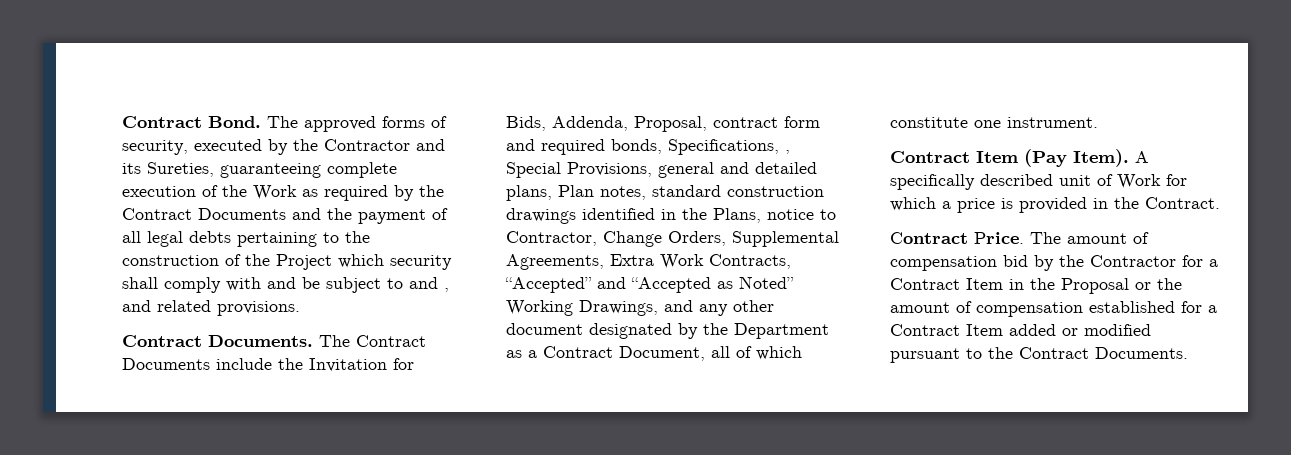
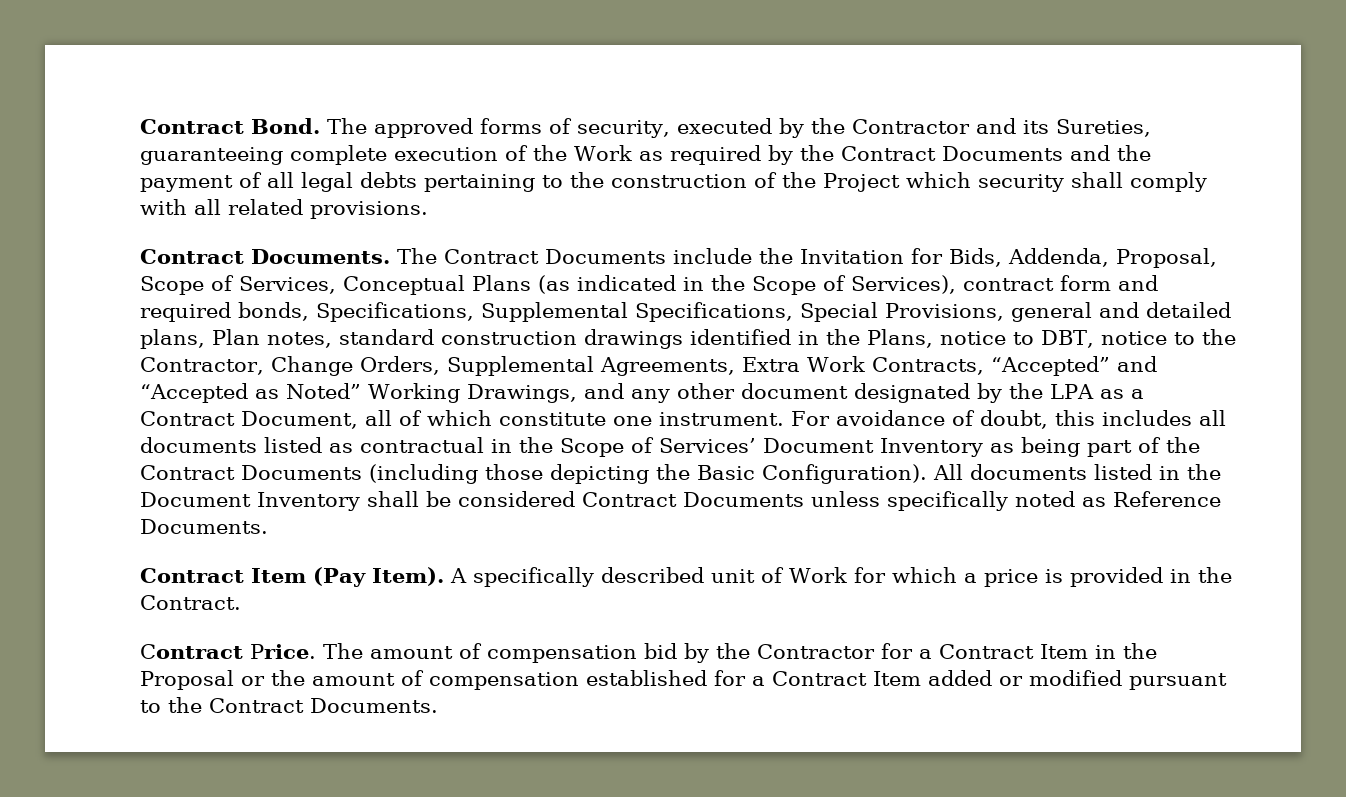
- The approved forms of security, executed by the Contractor and its Sureties, guaranteeing complete execution of the Work as required by the Contract Documents and the payment of all legal debts pertaining to the construction of the Project which security shall comply with and be subject to and , and related provisions.
+ The approved forms of security, executed by the Contractor and its Sureties, guaranteeing complete execution of the Work as required by the Contract Documents and the payment of all legal debts pertaining to the construction of the Project which security shall comply with all related provisions.
- The Contract Documents include the Invitation for Bids, Addenda, Proposal, contract form and required bonds, Specifications, , Special Provisions, general and detailed plans, Plan notes, standard construction drawings identified in the Plans, notice to Contractor, Change Orders, Supplemental Agreements, Extra Work Contracts, “Accepted” and “Accepted as Noted” Working Drawings, and any other document designated by the Department as a Contract Document, all of which constitute one instrument.
+ The Contract Documents include the Invitation for Bids, Addenda, Proposal, Scope of Services, Conceptual Plans (as indicated in the Scope of Services), contract form and required bonds, Specifications, Supplemental Specifications, Special Provisions, general and detailed plans, Plan notes, standard construction drawings identified in the Plans, notice to DBT, notice to the Contractor, Change Orders, Supplemental Agreements, Extra Work Contracts, “Accepted” and “Accepted as Noted” Working Drawings, and any other document designated by the LPA as a Contract Document, all of which constitute one instrument. For avoidance of doubt, this includes all documents listed as contractual in the Scope of Services’ Document Inventory as being part of the Contract Documents (including those depicting the Basic Configuration). All documents listed in the Document Inventory shall be considered Contract Documents unless specifically noted as Reference Documents.

